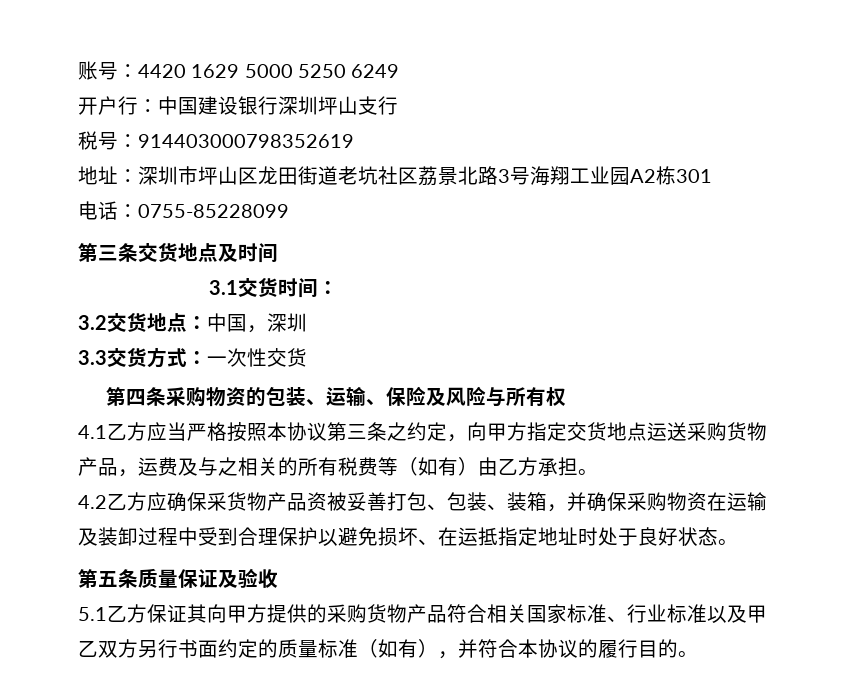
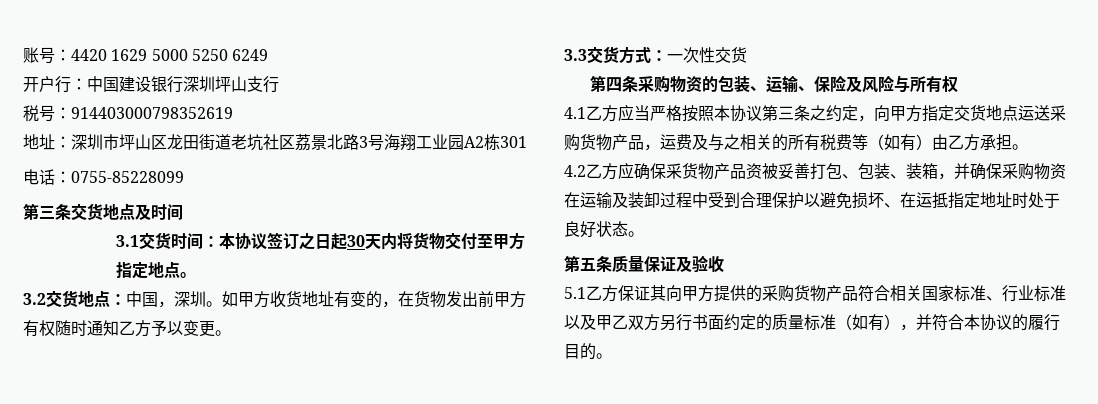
- 3.1交货时间：
+ 3.1交货时间：本协议签订之日起30天内将货物交付至甲方指定地点。
- 3.2交货地点：中国，深圳
+ 3.2交货地点：中国，深圳。如甲方收货地址有变的，在货物发出前甲方有权随时通知乙方予以变更。

